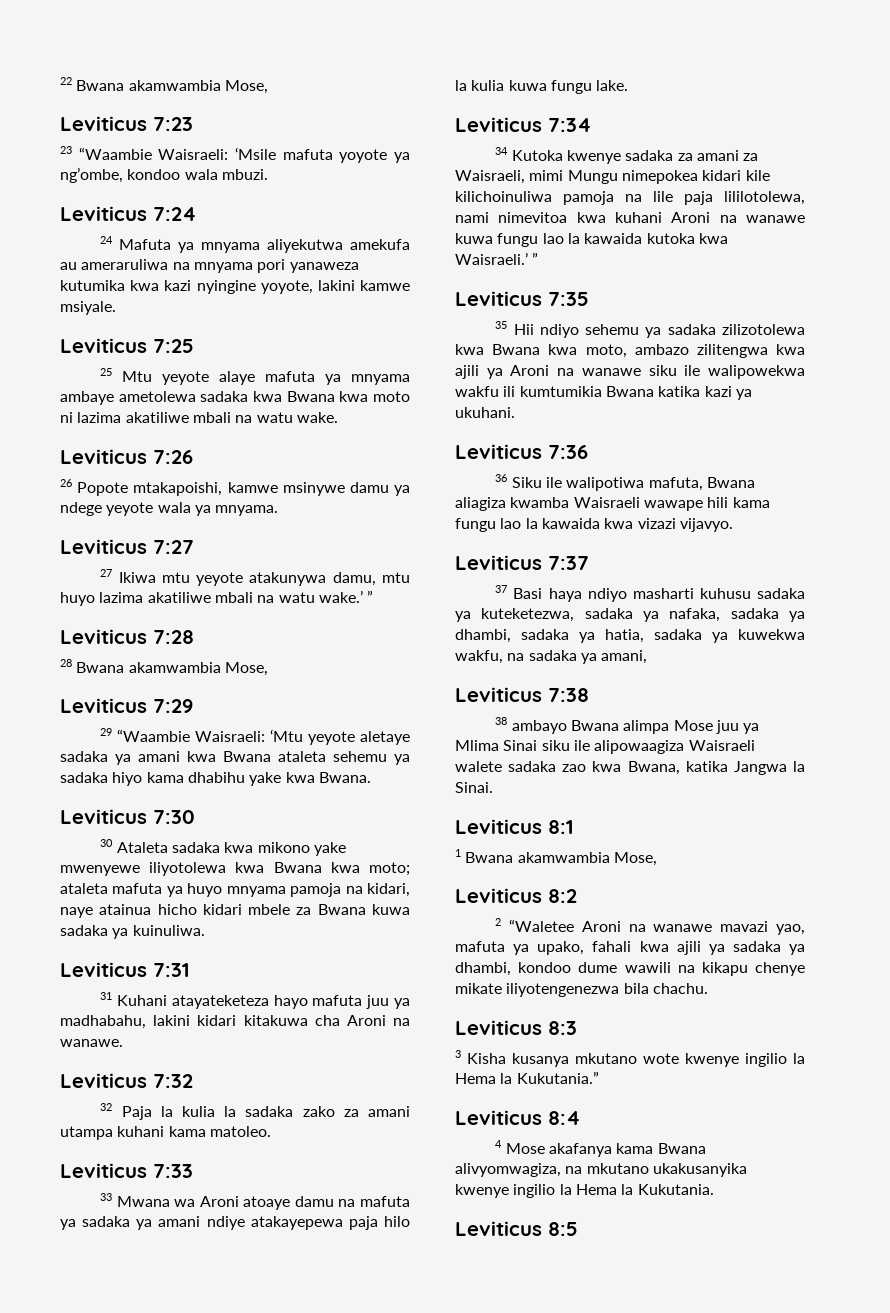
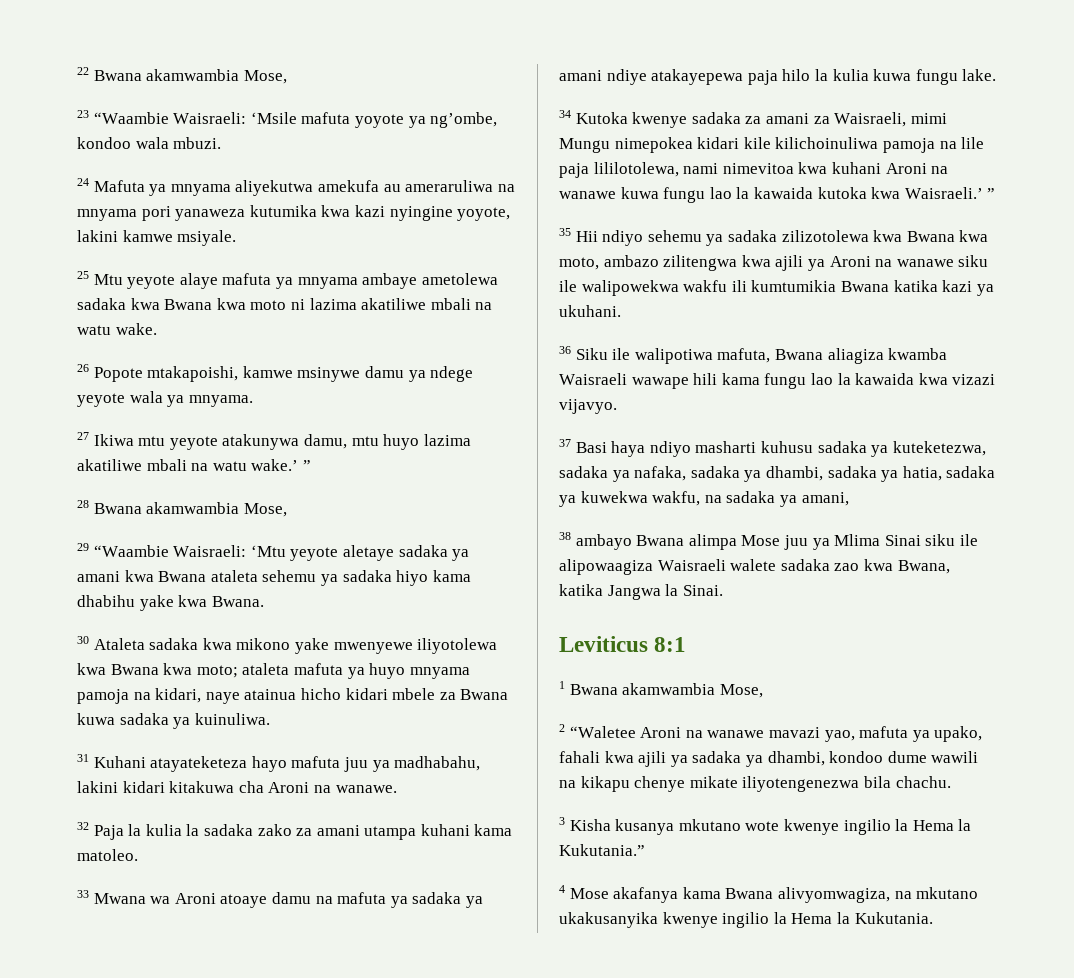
- Leviticus 7:23
- Leviticus 7:24
- Leviticus 7:25
- Leviticus 7:26
- Leviticus 7:27
- Leviticus 7:28
- Leviticus 7:29
- Leviticus 7:30
- Leviticus 7:31
- Leviticus 7:32
- Leviticus 7:33
- Leviticus 7:34
- Leviticus 7:35
- Leviticus 7:36
- Leviticus 7:37
- Leviticus 7:38
- Leviticus 8:2
- Leviticus 8:3
- Leviticus 8:4
- Leviticus 8:5

